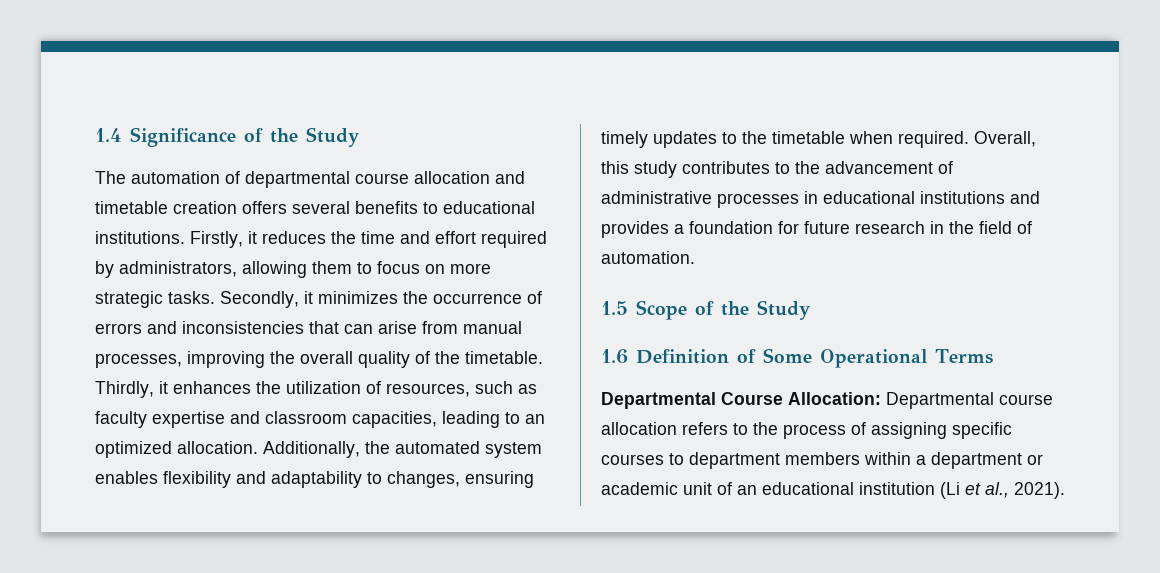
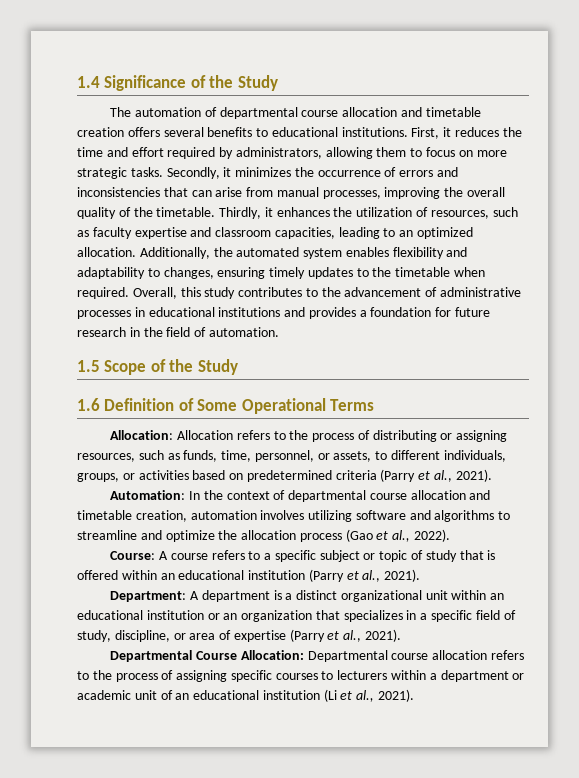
- Firstly, it reduces the time and effort required by administrators, allowing them to focus on more strategic tasks.
+ First, it reduces the time and effort required by administrators, allowing them to focus on more strategic tasks.
+ Allocation: Allocation refers to the process of distributing or assigning resources, such as funds, time, personnel, or assets, to different individuals, groups, or activities based on predetermined criteria (Parry et al., 2021).
+ Automation: In the context of departmental course allocation and timetable creation, automation involves utilizing software and algorithms to streamline and optimize the allocation process (Gao et al., 2022).
+ Course: A course refers to a specific subject or topic of study that is offered within an educational institution (Parry et al., 2021).
+ Department: A department is a distinct organizational unit within an educational institution or an organization that specializes in a specific field of study, discipline, or area of expertise (Parry et al., 2021).
- Departmental Course Allocation: Departmental course allocation refers to the process of assigning specific courses to department members within a department or academic unit of an educational institution (Li et al., 2021).
+ Departmental Course Allocation: Departmental course allocation refers to the process of assigning specific courses to lecturers within a department or academic unit of an educational institution (Li et al., 2021).

